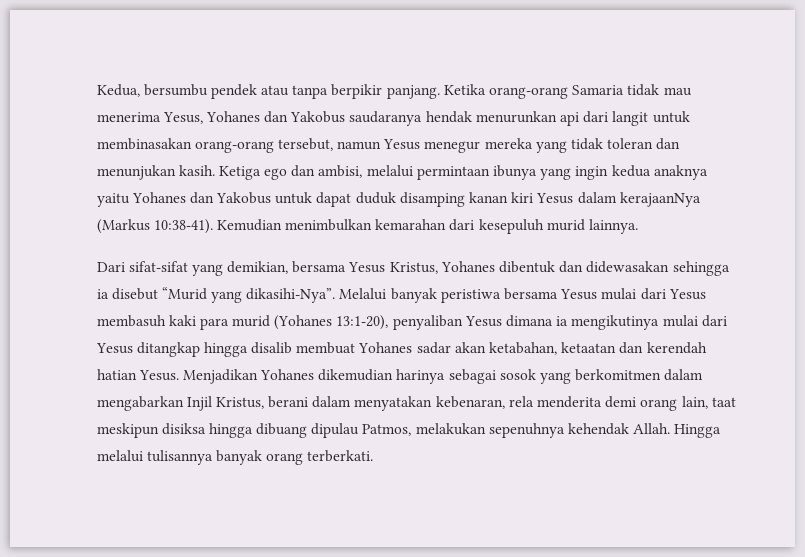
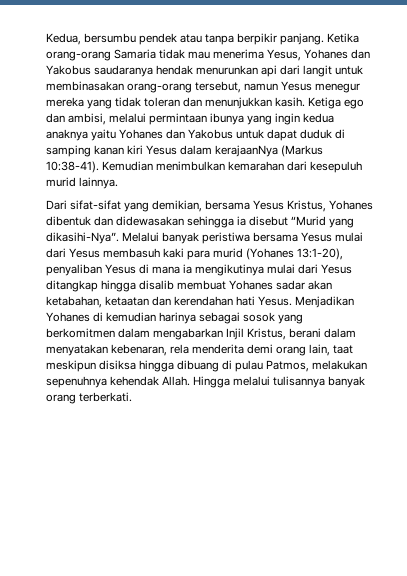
- Ketika orang-orang Samaria tidak mau menerima Yesus, Yohanes dan Yakobus saudaranya hendak menurunkan api dari langit untuk membinasakan orang-orang tersebut, namun Yesus menegur mereka yang tidak toleran dan menunjukan kasih.
+ Ketika orang-orang Samaria tidak mau menerima Yesus, Yohanes dan Yakobus saudaranya hendak menurunkan api dari langit untuk membinasakan orang-orang tersebut, namun Yesus menegur mereka yang tidak toleran dan menunjukkan kasih.
- Ketiga ego dan ambisi, melalui permintaan ibunya yang ingin kedua anaknya yaitu Yohanes dan Yakobus untuk dapat duduk disamping kanan kiri Yesus dalam kerajaanNya (Markus 10:38-41).
+ Ketiga ego dan ambisi, melalui permintaan ibunya yang ingin kedua anaknya yaitu Yohanes dan Yakobus untuk dapat duduk di samping kanan kiri Yesus dalam kerajaanNya (Markus 10:38-41).
- Melalui banyak peristiwa bersama Yesus mulai dari Yesus membasuh kaki para murid (Yohanes 13:1-20), penyaliban Yesus dimana ia mengikutinya mulai dari Yesus ditangkap hingga disalib membuat Yohanes sadar akan ketabahan, ketaatan dan kerendah hatian Yesus.
+ Melalui banyak peristiwa bersama Yesus mulai dari Yesus membasuh kaki para murid (Yohanes 13:1-20), penyaliban Yesus di mana ia mengikutinya mulai dari Yesus ditangkap hingga disalib membuat Yohanes sadar akan ketabahan, ketaatan dan kerendahan hati Yesus.
- Menjadikan Yohanes dikemudian harinya sebagai sosok yang berkomitmen dalam mengabarkan Injil Kristus, berani dalam menyatakan kebenaran, rela menderita demi orang lain, taat meskipun disiksa hingga dibuang dipulau Patmos, melakukan sepenuhnya kehendak Allah.
+ Menjadikan Yohanes di kemudian harinya sebagai sosok yang berkomitmen dalam mengabarkan Injil Kristus, berani dalam menyatakan kebenaran, rela menderita demi orang lain, taat meskipun disiksa hingga dibuang di pulau Patmos, melakukan sepenuhnya kehendak Allah.

